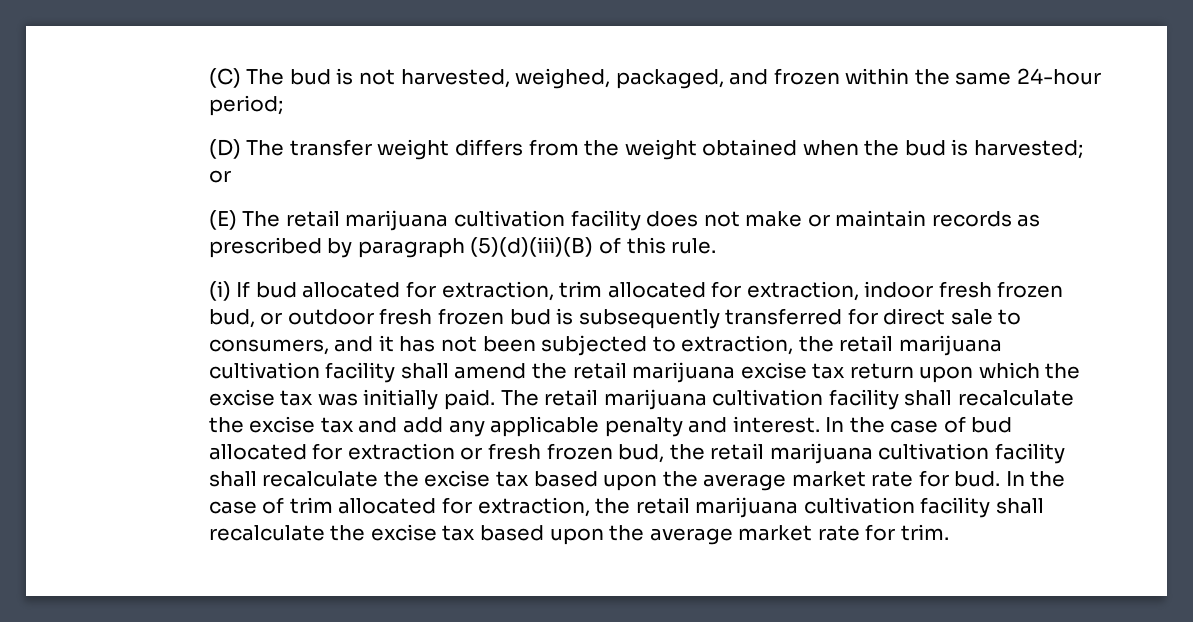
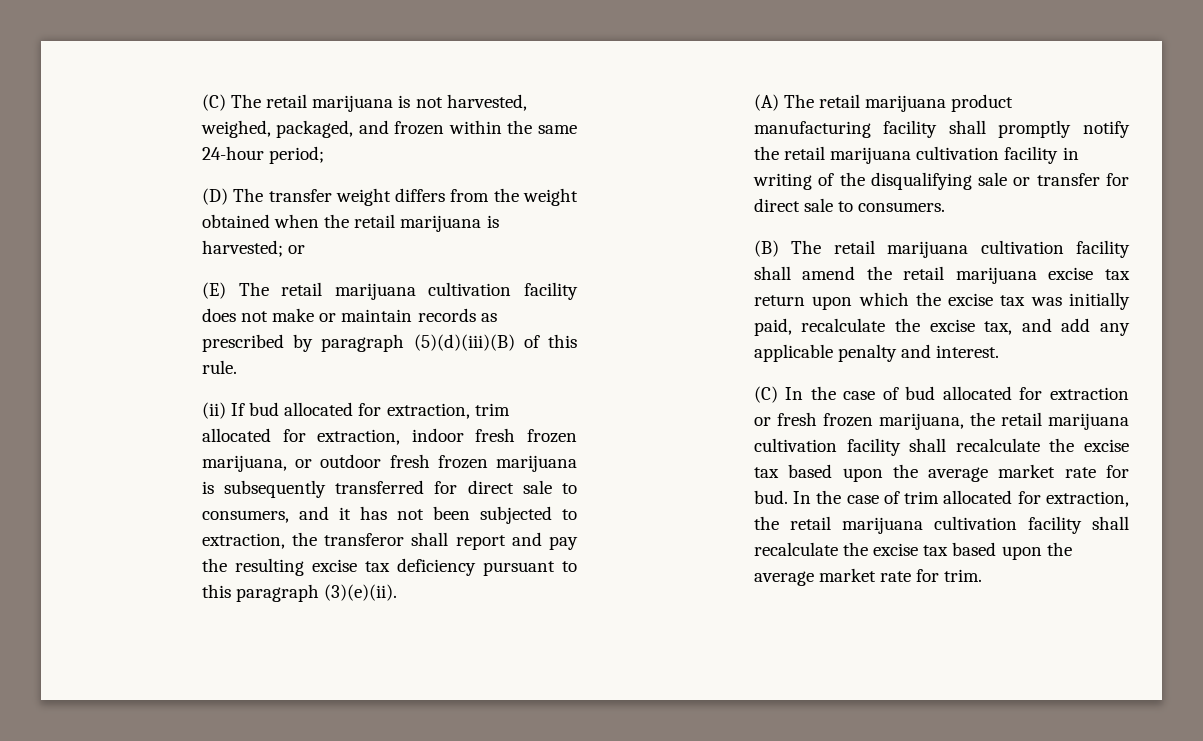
- (C) The bud is not harvested, weighed, packaged, and frozen within the same 24-hour period;
+ (C) The retail marijuana is not harvested, weighed, packaged, and frozen within the same 24-hour period;
- (D) The transfer weight differs from the weight obtained when the bud is harvested; or
+ (D) The transfer weight differs from the weight obtained when the retail marijuana is harvested; or
- (i) If bud allocated for extraction, trim allocated for extraction, indoor fresh frozen bud, or outdoor fresh frozen bud is subsequently transferred for direct sale to consumers, and it has not been subjected to extraction, the retail marijuana cultivation facility shall amend the retail marijuana excise tax return upon which the excise tax was initially paid. The retail marijuana cultivation facility shall recalculate the excise tax and add any applicable penalty and interest. In the case of bud allocated for extraction or fresh frozen bud, the retail marijuana cultivation facility shall recalculate the excise tax based upon the average market rate for bud.
+ (ii) If bud allocated for extraction, trim allocated for extraction, indoor fresh frozen marijuana, or outdoor fresh frozen marijuana is subsequently transferred for direct sale to consumers, and it has not been subjected to extraction, the transferor shall report and pay the resulting excise tax deficiency pursuant to this paragraph (3)(e)(ii).
+ (A) The retail marijuana product manufacturing facility shall promptly notify the retail marijuana cultivation facility in writing of the disqualifying sale or transfer for direct sale to consumers.
+ (B) The retail marijuana cultivation facility shall amend the retail marijuana excise tax return upon which the excise tax was initially paid, recalculate the excise tax, and add any applicable penalty and interest.
+ (C) In the case of bud allocated for extraction or fresh frozen marijuana, the retail marijuana cultivation facility shall recalculate the excise tax based upon the average market rate for bud.

